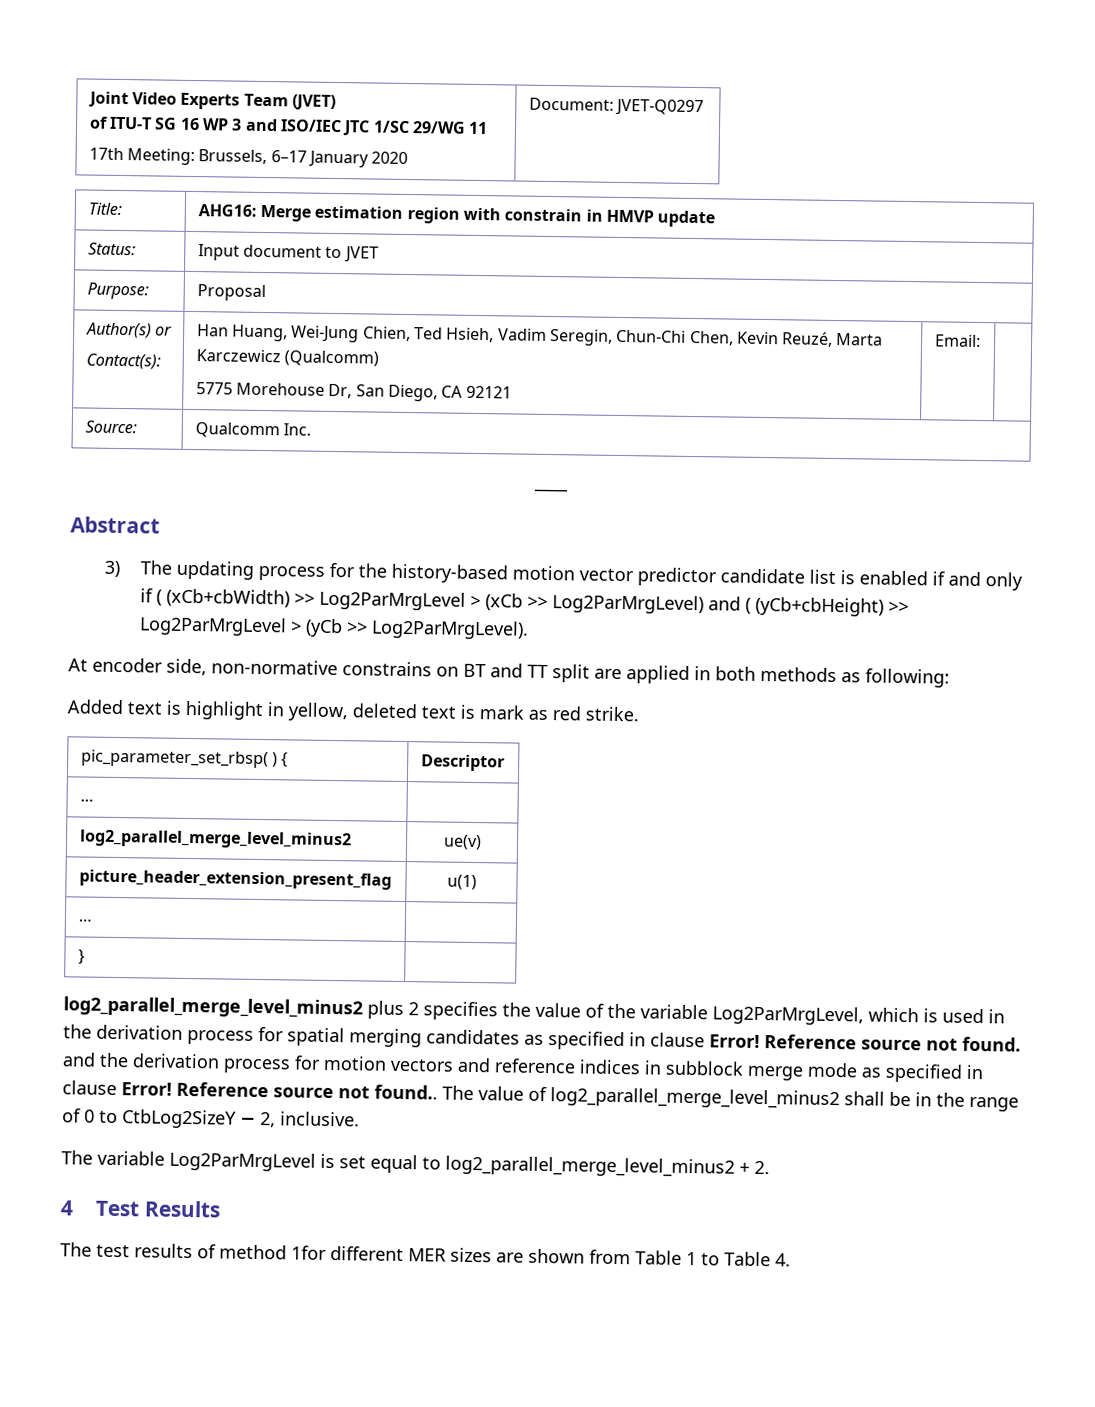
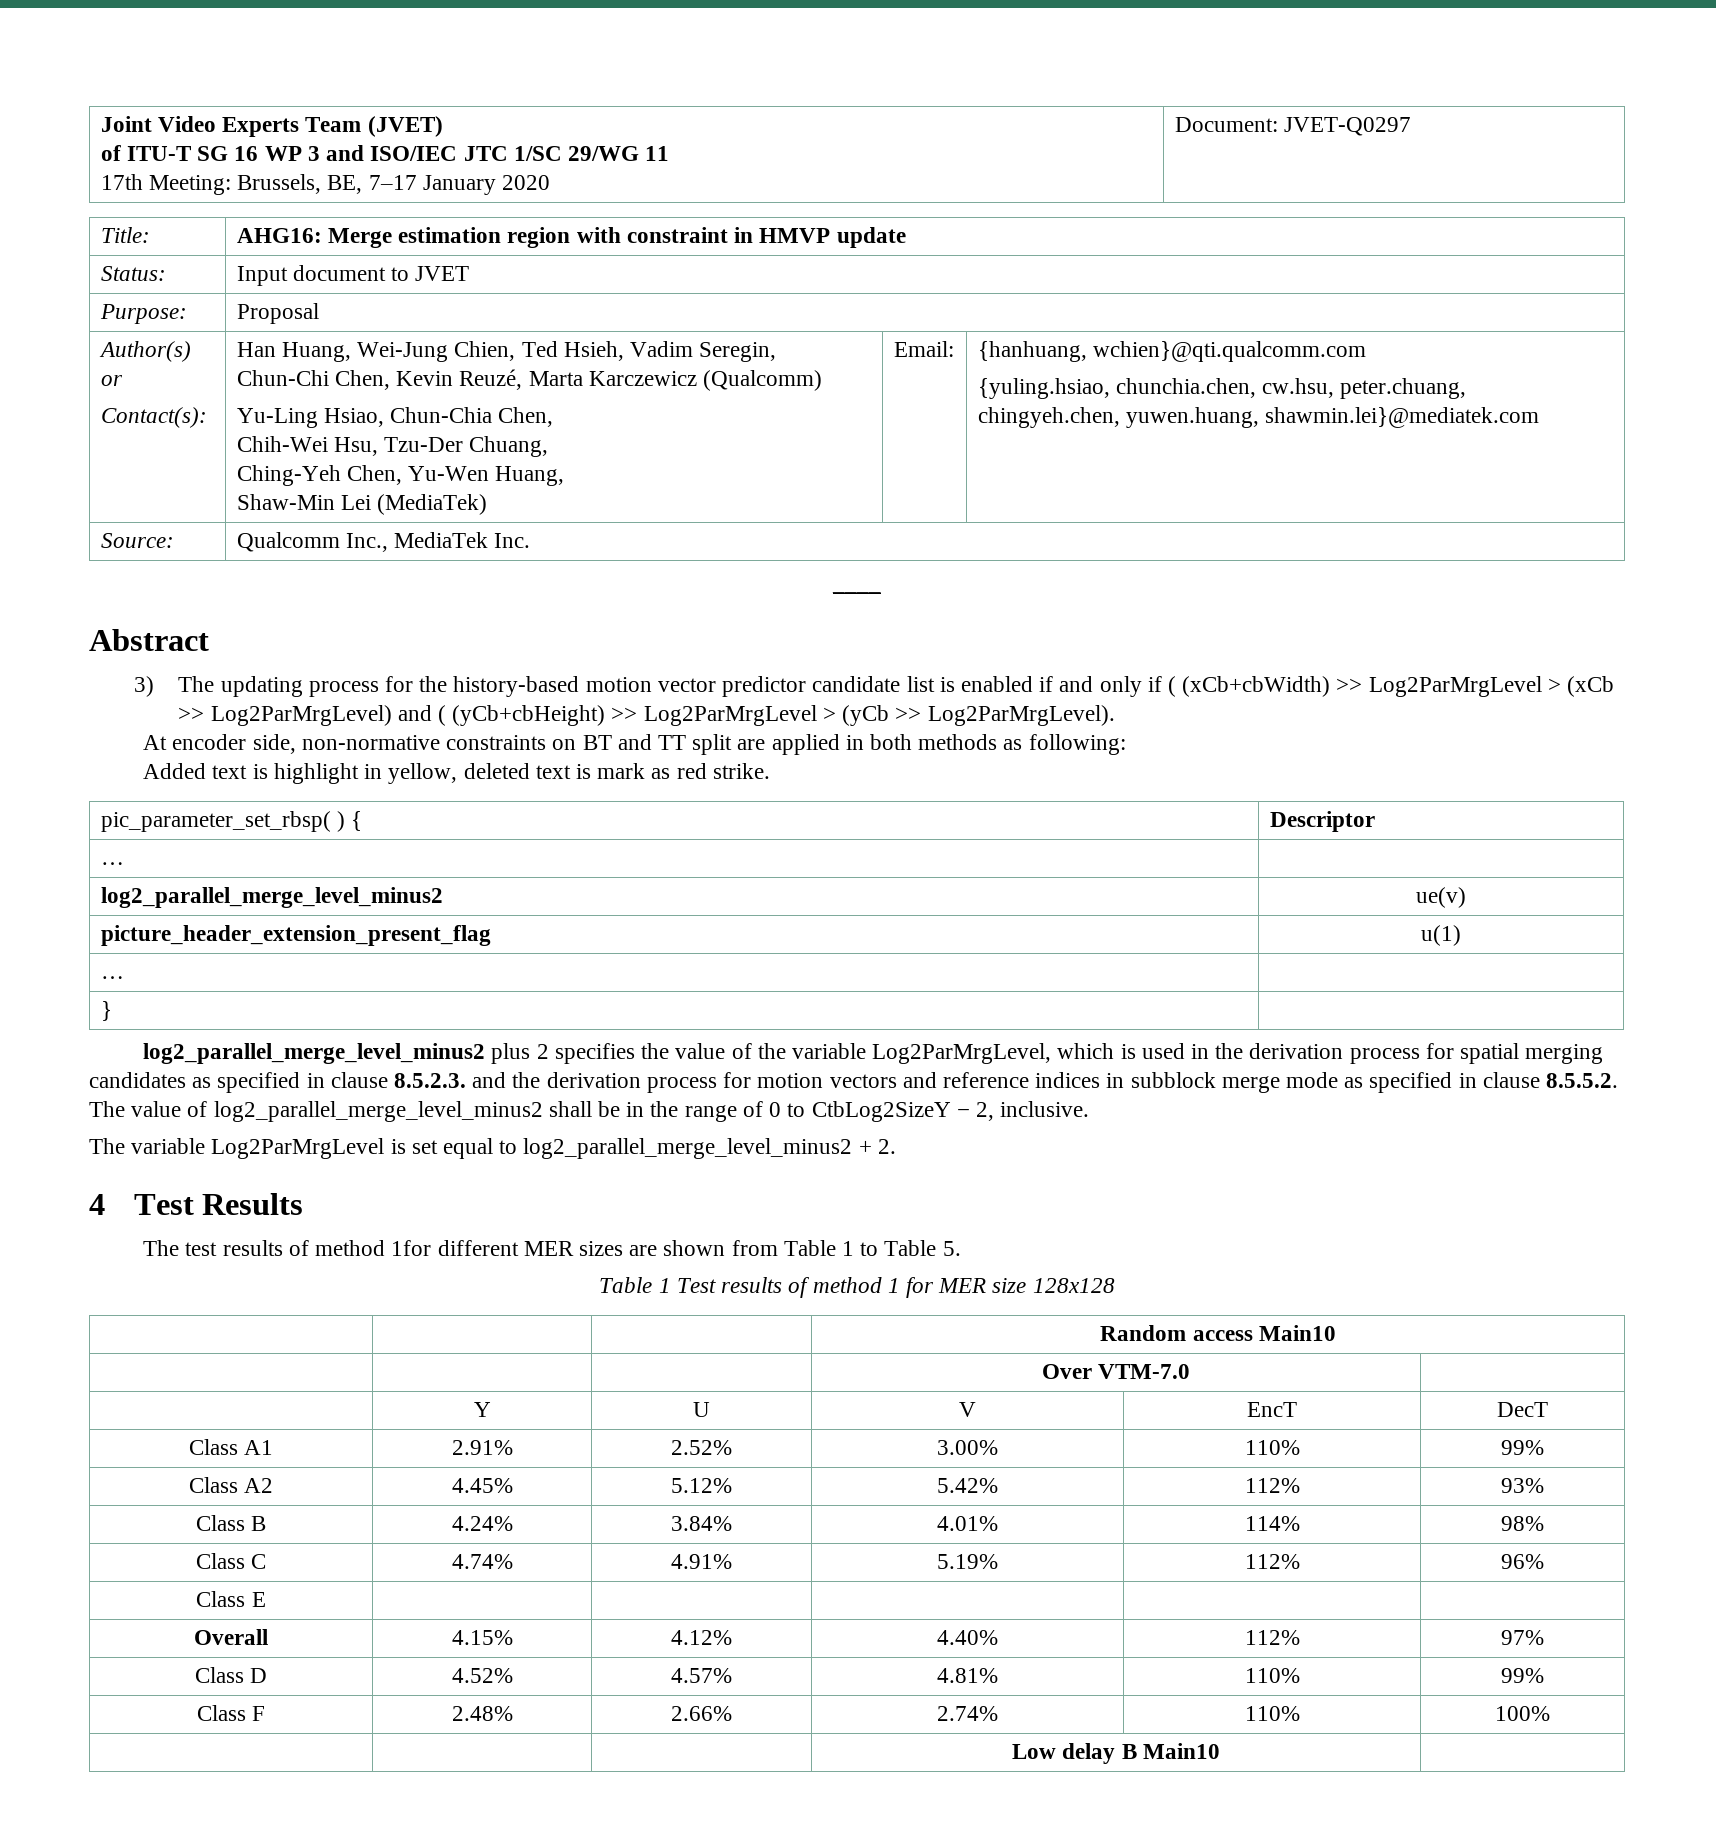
  Joint Video Experts Team (JVET)
  of ITU-T SG 16 WP 3 and ISO/IEC JTC 1/SC 29/WG 11
- 17th Meeting: Brussels, 6–17 January 2020 | Document: JVET-Q0297
+ 17th Meeting: Brussels, BE, 7–17 January 2020 | Document: JVET-Q0297
- Title: | AHG16: Merge estimation region with constrain in HMVP update
+ Title: | AHG16: Merge estimation region with constraint in HMVP update
- 5775 Morehouse Dr, San Diego, CA 92121 | Email:
+ Yu-Ling Hsiao, Chun-Chia Chen,
+ Chih-Wei Hsu, Tzu-Der Chuang,
+ Ching-Yeh Chen, Yu-Wen Huang,
+ Shaw-Min Lei (MediaTek) | Email: | {hanhuang, wchien}@qti.qualcomm.com
+ {yuling.hsiao, chunchia.chen, cw.hsu, peter.chuang, chingyeh.chen, yuwen.huang, shawmin.lei}@mediatek.com
- Source: | Qualcomm Inc.
+ Source: | Qualcomm Inc., MediaTek Inc.
- At encoder side, non-normative constrains on BT and TT split are applied in both methods as following:
+ At encoder side, non-normative constraints on BT and TT split are applied in both methods as following:
- log2_parallel_merge_level_minus2 plus 2 specifies the value of the variable Log2ParMrgLevel, which is used in the derivation process for spatial merging candidates as specified in clause Error! Reference source not found. and the derivation process for motion vectors and reference indices in subblock merge mode as specified in clause Error! Reference source not found.. The value of log2_parallel_merge_level_minus2 shall be in the range of 0 to CtbLog2SizeY − 2, inclusive.
+ log2_parallel_merge_level_minus2 plus 2 specifies the value of the variable Log2ParMrgLevel, which is used in the derivation process for spatial merging candidates as specified in clause 8.5.2.3. and the derivation process for motion vectors and reference indices in subblock merge mode as specified in clause 8.5.5.2. The value of log2_parallel_merge_level_minus2 shall be in the range of 0 to CtbLog2SizeY − 2, inclusive.
- The test results of method 1for different MER sizes are shown from Table 1 to Table 4.
+ The test results of method 1for different MER sizes are shown from Table 1 to Table 5.
+ Table 1 Test results of method 1 for MER size 128x128
+ | | | Random access Main10
+ | | | Over VTM-7.0 |
+ | Y | U | V | EncT | DecT
+ Class A1 | 2.91% | 2.52% | 3.00% | 110% | 99%
+ Class A2 | 4.45% | 5.12% | 5.42% | 112% | 93%
+ Class B | 4.24% | 3.84% | 4.01% | 114% | 98%
+ Class C | 4.74% | 4.91% | 5.19% | 112% | 96%
+ Class E | | | | |
+ Overall | 4.15% | 4.12% | 4.40% | 112% | 97%
+ Class D | 4.52% | 4.57% | 4.81% | 110% | 99%
+ Class F | 2.48% | 2.66% | 2.74% | 110% | 100%
+ | | | Low delay B Main10 |

